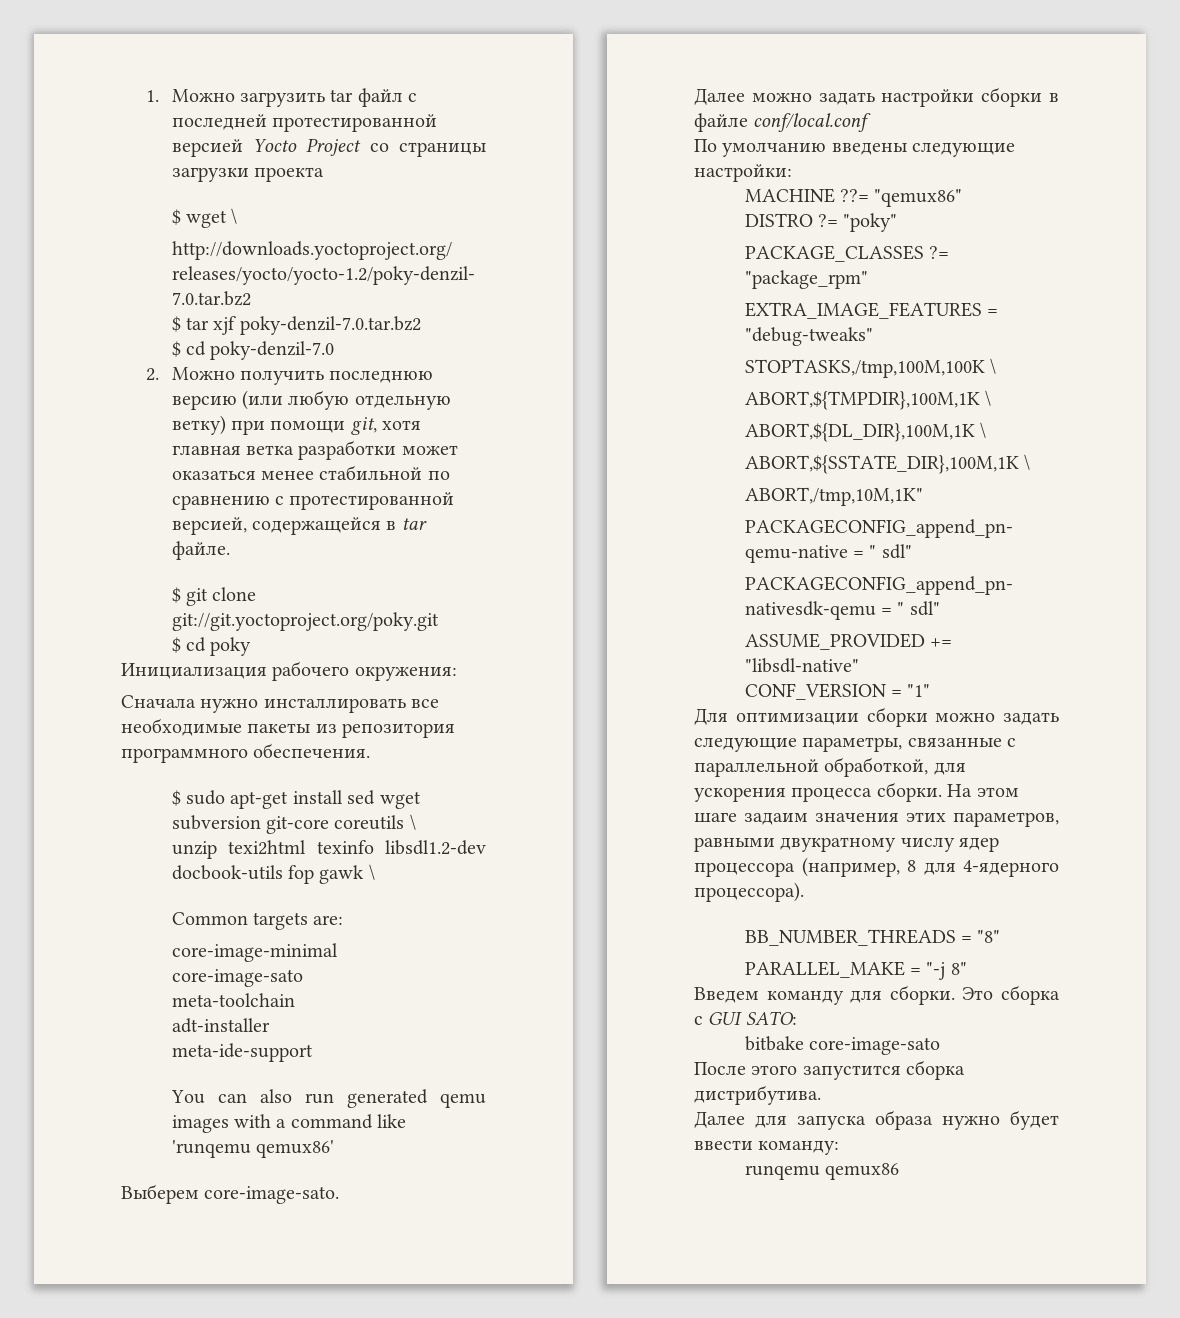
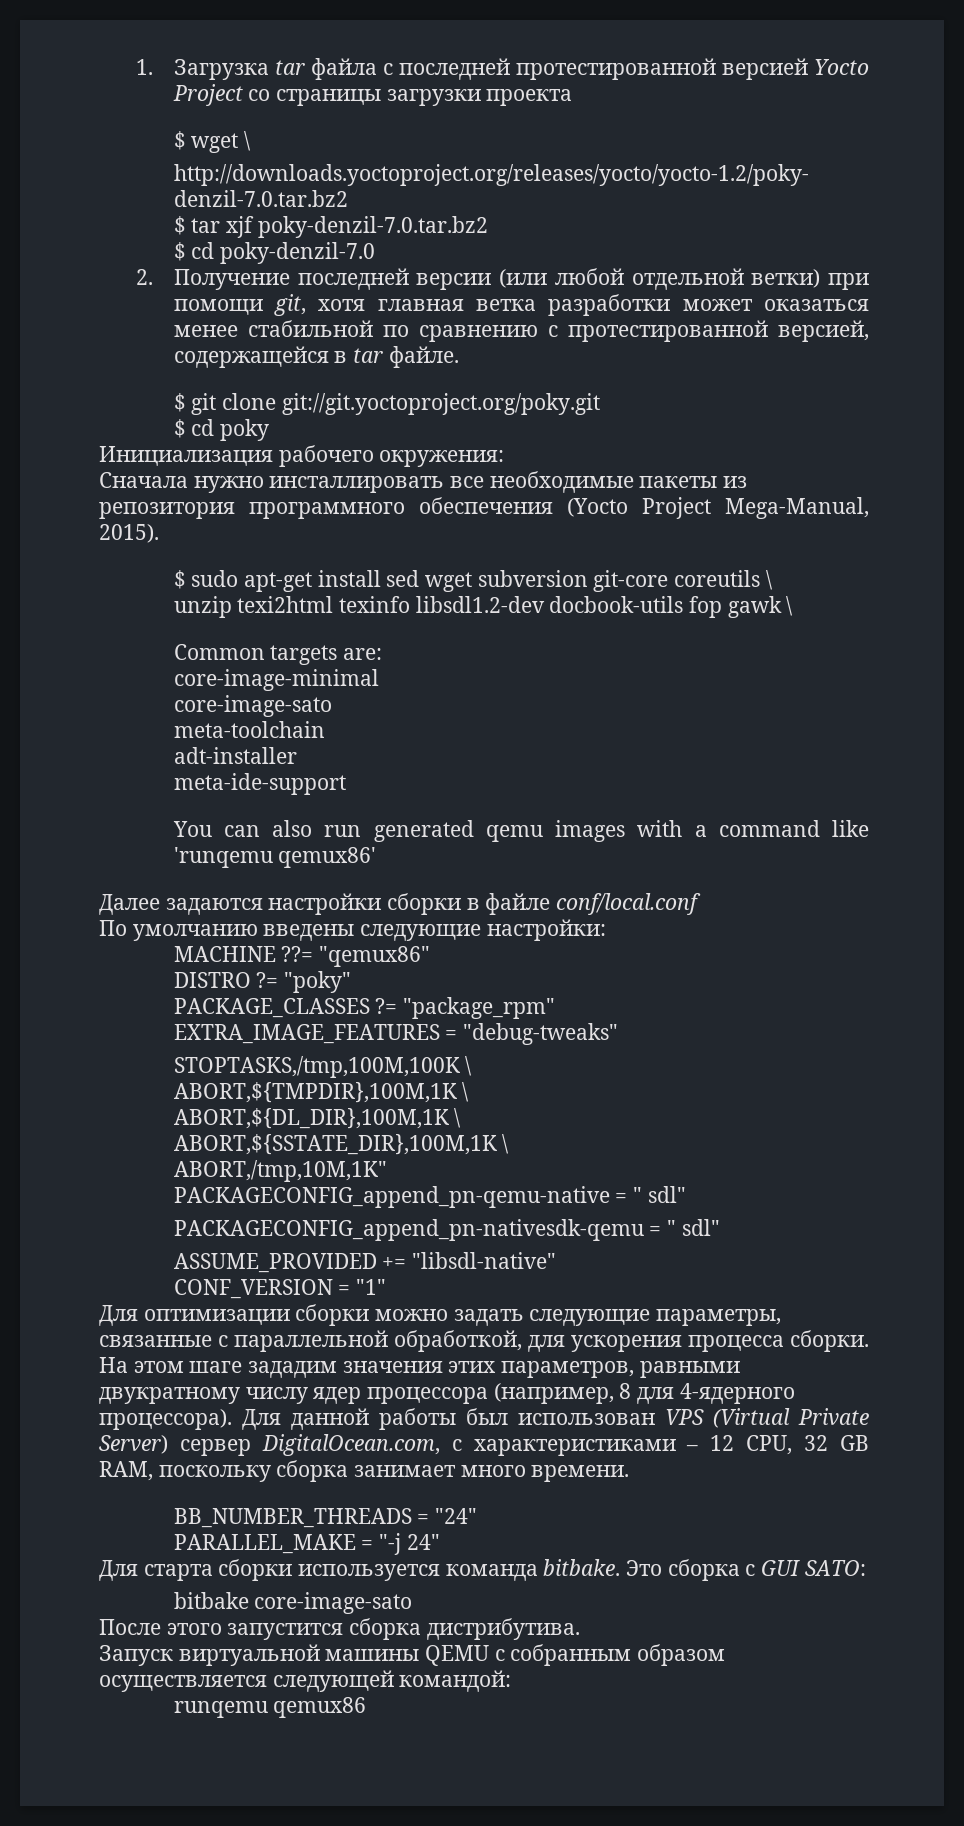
- 1. Можно загрузить tar файл с последней протестированной версией Yocto Project со страницы загрузки проекта
+ 1. Загрузка tar файла с последней протестированной версией Yocto Project со страницы загрузки проекта
- 2. Можно получить последнюю версию (или любую отдельную ветку) при помощи git, хотя главная ветка разработки может оказаться менее стабильной по сравнению с протестированной версией, содержащейся в tar файле.
+ 2. Получение последней версии (или любой отдельной ветки) при помощи git, хотя главная ветка разработки может оказаться менее стабильной по сравнению с протестированной версией, содержащейся в tar файле.
- Сначала нужно инсталлировать все необходимые пакеты из репозитория программного обеспечения.
+ Сначала нужно инсталлировать все необходимые пакеты из репозитория программного обеспечения (Yocto Project Mega-Manual, 2015).
- Выберем core-image-sato.
- Далее можно задать настройки сборки в файле conf/local.conf
+ Далее задаются настройки сборки в файле conf/local.conf
- На этом шаге задаим значения этих параметров, равными двукратному числу ядер процессора (например, 8 для 4-ядерного процессора).
+ На этом шаге зададим значения этих параметров, равными двукратному числу ядер процессора (например, 8 для 4-ядерного процессора). Для данной работы был использован VPS (Virtual Private Server) сервер DigitalOcean.com, с характеристиками – 12 CPU, 32 GB RAM, поскольку сборка занимает много времени.
- BB_NUMBER_THREADS = "8"
+ BB_NUMBER_THREADS = "24"
- PARALLEL_MAKE = "-j 8"
- Введем команду для сборки.
+ PARALLEL_MAKE = "-j 24"
+ Для старта сборки используется команда bitbake.
- Далее для запуска образа нужно будет ввести команду:
+ Запуск виртуальной машины QEMU с собранным образом осуществляется следующей командой:

